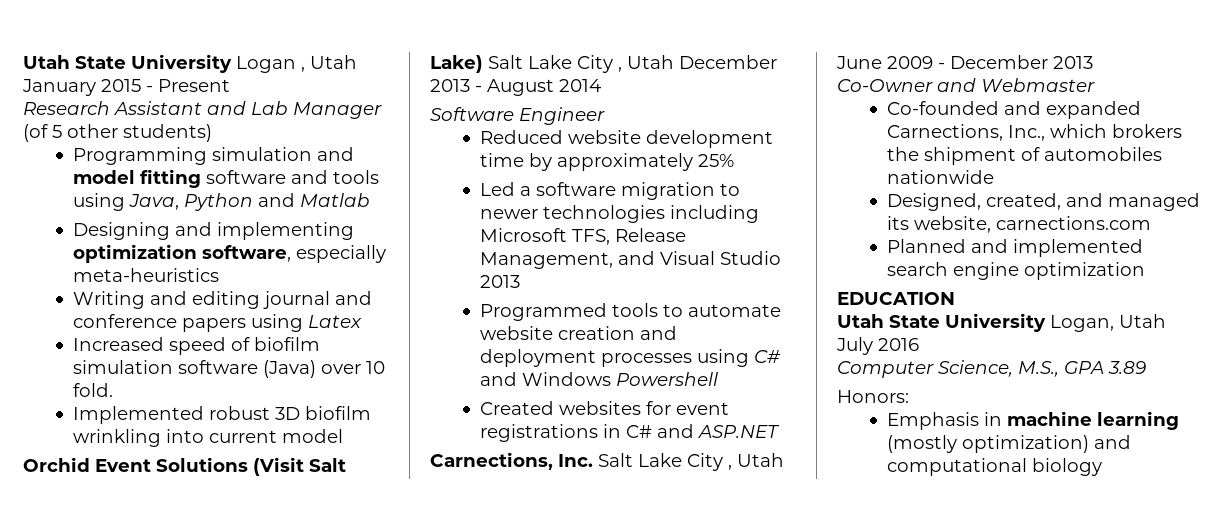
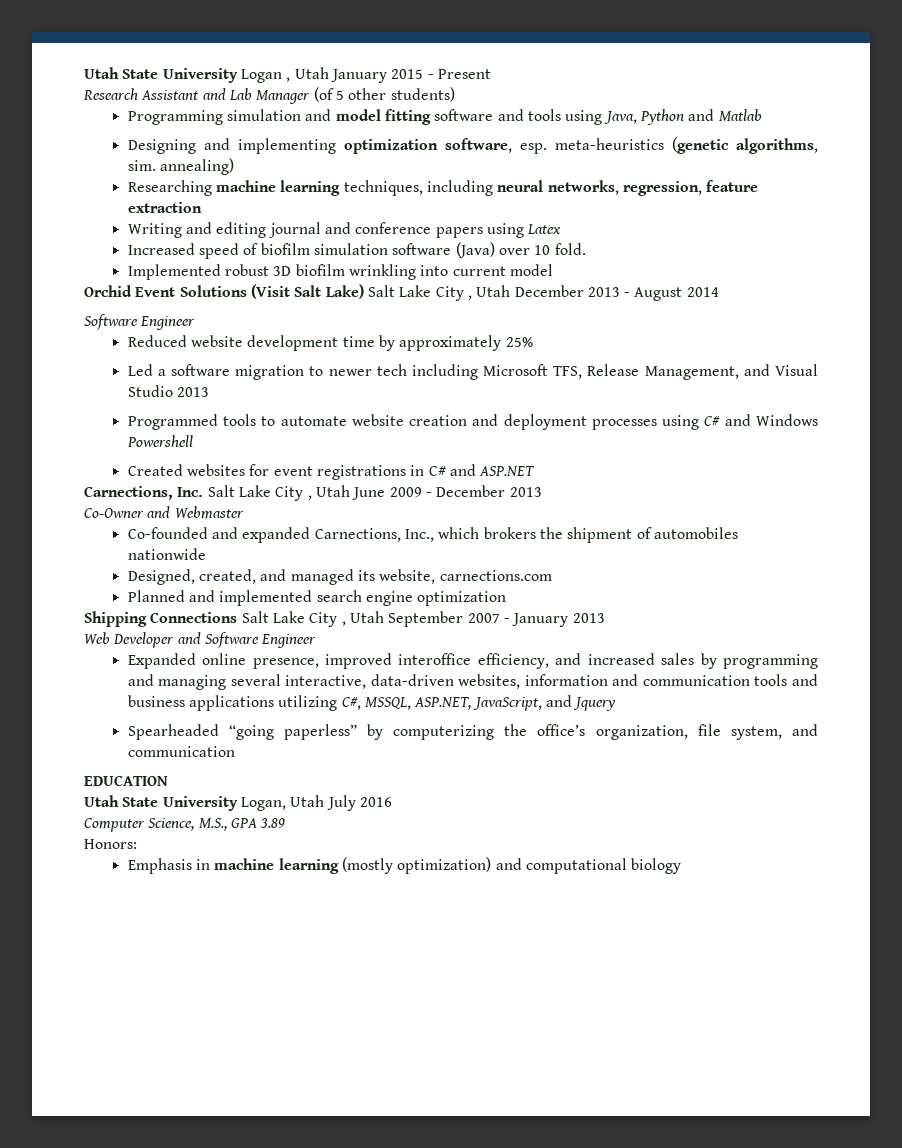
- Designing and implementing optimization software, especially meta-heuristics
+ Designing and implementing optimization software, esp. meta-heuristics (genetic algorithms, sim. annealing)
+ Researching machine learning techniques, including neural networks, regression, feature extraction
- Led a software migration to newer technologies including Microsoft TFS, Release Management, and Visual Studio 2013
+ Led a software migration to newer tech including Microsoft TFS, Release Management, and Visual Studio 2013
+ Shipping Connections Salt Lake City , Utah September 2007 - January 2013
+ Web Developer and Software Engineer
+ Expanded online presence, improved interoffice efficiency, and increased sales by programming and managing several interactive, data-driven websites, information and communication tools and business applications utilizing C#, MSSQL, ASP.NET, JavaScript, and Jquery
+ Spearheaded “going paperless” by computerizing the office’s organization, file system, and communication

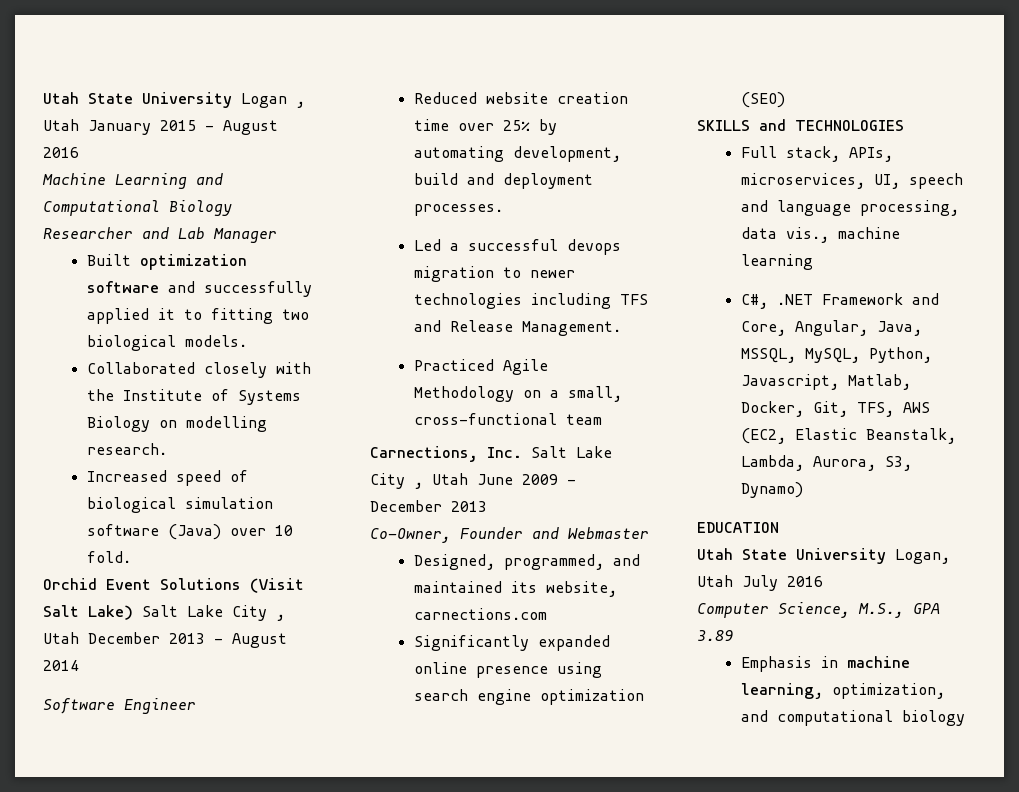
- Utah State University Logan , Utah January 2015 - Present
- Research Assistant and Lab Manager (of 5 other students)
- Programming simulation and model fitting software and tools using Java, Python and Matlab
- Designing and implementing optimization software, esp. meta-heuristics (genetic algorithms, sim. annealing)
- Researching machine learning techniques, including neural networks, regression, feature extraction
- Writing and editing journal and conference papers using Latex
+ Utah State University Logan , Utah January 2015 - August 2016
+ Machine Learning and Computational Biology Researcher and Lab Manager
+ Built optimization software and successfully applied it to fitting two biological models.
+ Collaborated closely with the Institute of Systems Biology on modelling research.
- Increased speed of biofilm simulation software (Java) over 10 fold.
+ Increased speed of biological simulation software (Java) over 10 fold.
- Implemented robust 3D biofilm wrinkling into current model
- Reduced website development time by approximately 25%
+ Reduced website creation time over 25% by automating development, build and deployment processes.
- Led a software migration to newer tech including Microsoft TFS, Release Management, and Visual Studio 2013
- Programmed tools to automate website creation and deployment processes using C# and Windows Powershell
- Created websites for event registrations in C# and ASP.NET
+ Led a successful devops migration to newer technologies including TFS and Release Management.
+ Practiced Agile Methodology on a small, cross-functional team
- Co-Owner and Webmaster
+ Co-Owner, Founder and Webmaster
- Co-founded and expanded Carnections, Inc., which brokers the shipment of automobiles nationwide
- Designed, created, and managed its website, carnections.com
- Planned and implemented search engine optimization
- Shipping Connections Salt Lake City , Utah September 2007 - January 2013
- Web Developer and Software Engineer
- Expanded online presence, improved interoffice efficiency, and increased sales by programming and managing several interactive, data-driven websites, information and communication tools and business applications utilizing C#, MSSQL, ASP.NET, JavaScript, and Jquery
- Spearheaded “going paperless” by computerizing the office’s organization, file system, and communication
+ Designed, programmed, and maintained its website, carnections.com
+ Significantly expanded online presence using search engine optimization (SEO)
+ SKILLS and TECHNOLOGIES
+ Full stack, APIs, microservices, UI, speech and language processing, data vis., machine learning
+ C#, .NET Framework and Core, Angular, Java, MSSQL, MySQL, Python, Javascript, Matlab, Docker, Git, TFS, AWS (EC2, Elastic Beanstalk, Lambda, Aurora, S3, Dynamo)
- Honors:
- Emphasis in machine learning (mostly optimization) and computational biology
+ Emphasis in machine learning, optimization, and computational biology

